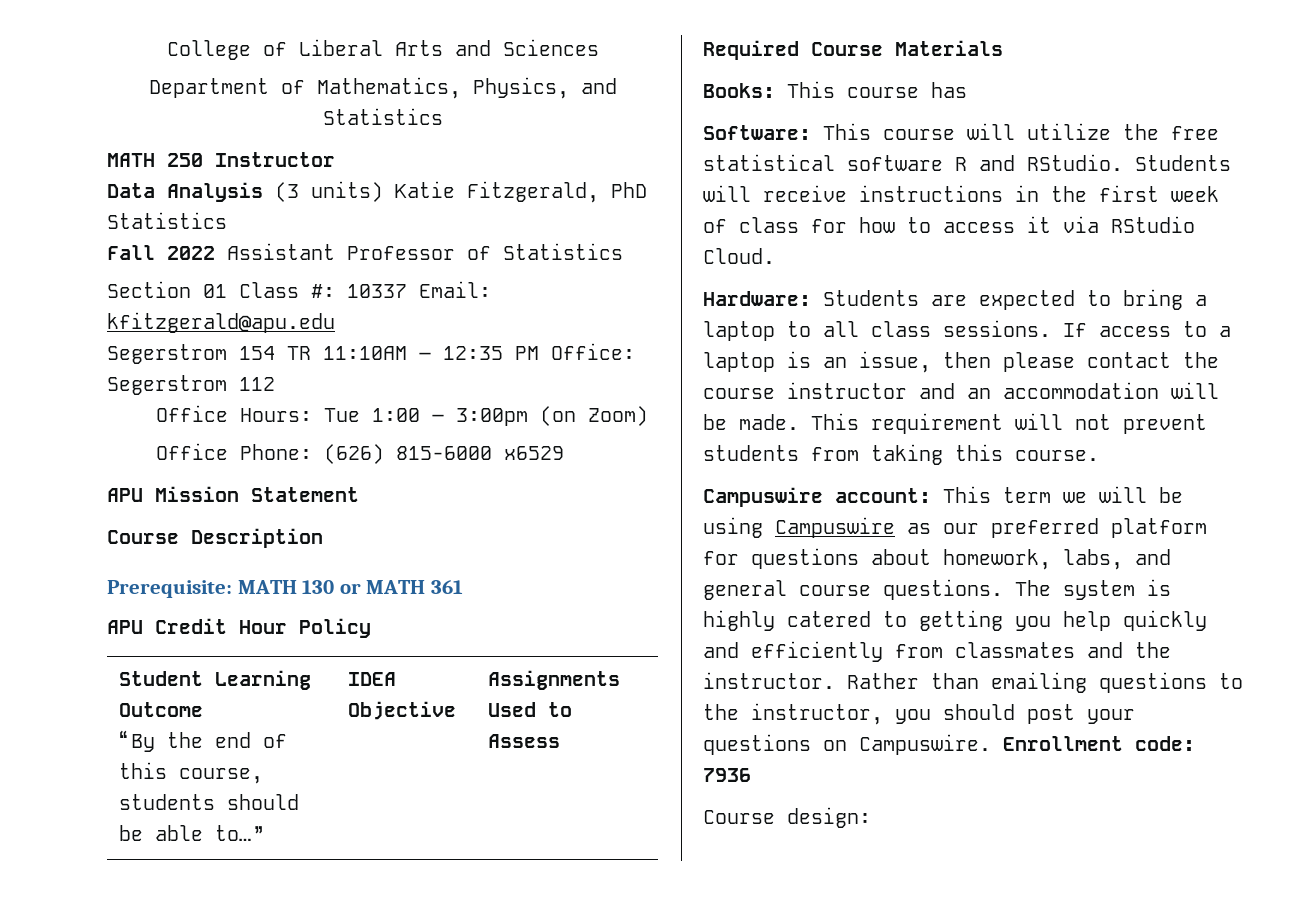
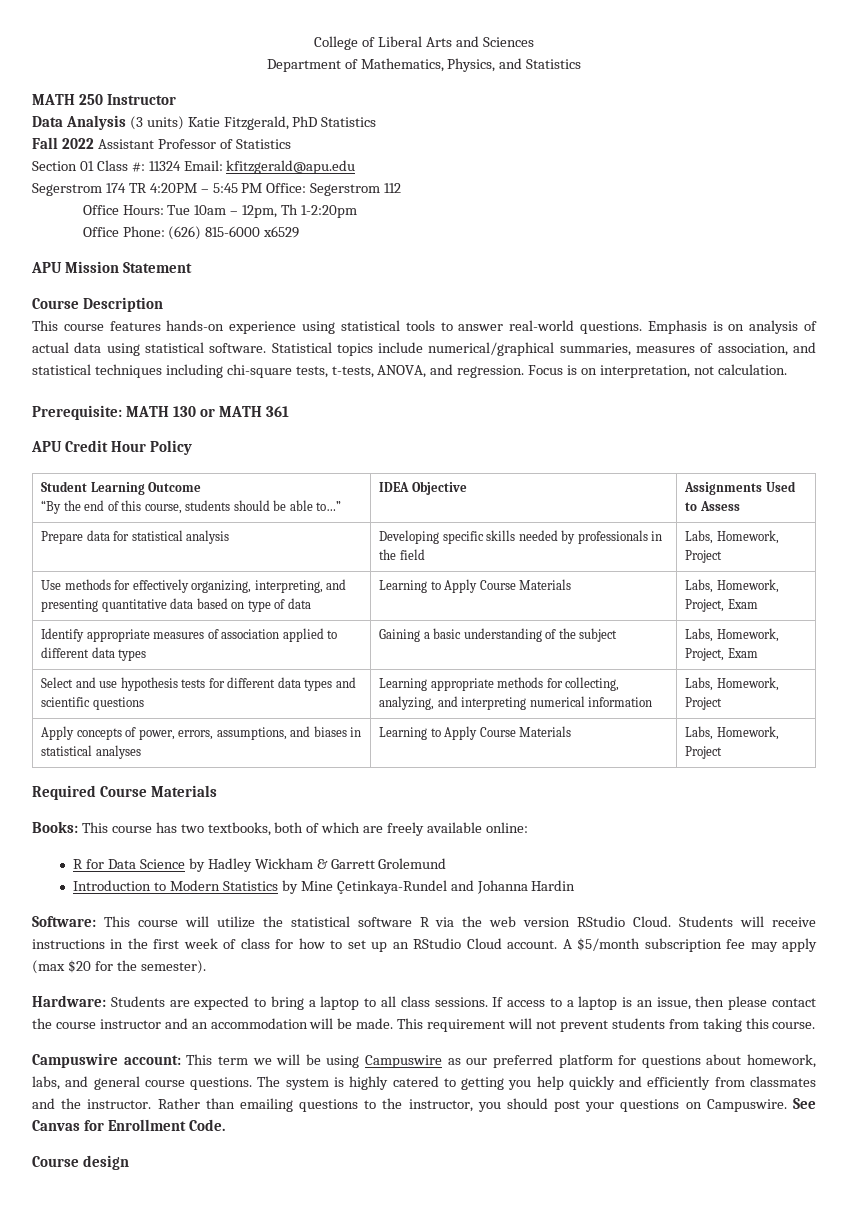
- Section 01 Class #: 10337 Email: kfitzgerald@apu.edu
+ Section 01 Class #: 11324 Email: kfitzgerald@apu.edu
- Segerstrom 154 TR 11:10AM – 12:35 PM Office: Segerstrom 112
+ Segerstrom 174 TR 4:20PM – 5:45 PM Office: Segerstrom 112
- Office Hours: Tue 1:00 – 3:00pm (on Zoom)
+ Office Hours: Tue 10am – 12pm, Th 1-2:20pm
+ This course features hands-on experience using statistical tools to answer real-world questions. Emphasis is on analysis of actual data using statistical software. Statistical topics include numerical/graphical summaries, measures of association, and statistical techniques including chi-square tests, t-tests, ANOVA, and regression. Focus is on interpretation, not calculation.
+ Prepare data for statistical analysis | Developing specific skills needed by professionals in the field | Labs, Homework, Project
+ Use methods for effectively organizing, interpreting, and presenting quantitative data based on type of data | Learning to Apply Course Materials | Labs, Homework, Project, Exam
+ Identify appropriate measures of association applied to different data types | Gaining a basic understanding of the subject | Labs, Homework, Project, Exam
+ Select and use hypothesis tests for different data types and scientific questions | Learning appropriate methods for collecting, analyzing, and interpreting numerical information | Labs, Homework, Project
+ Apply concepts of power, errors, assumptions, and biases in statistical analyses | Learning to Apply Course Materials | Labs, Homework, Project
- Books: This course has
+ Books: This course has two textbooks, both of which are freely available online:
+ R for Data Science by Hadley Wickham & Garrett Grolemund
+ Introduction to Modern Statistics by Mine Çetinkaya-Rundel and Johanna Hardin
- Software: This course will utilize the free statistical software R and RStudio.
+ Software: This course will utilize the statistical software R via the web version RStudio Cloud.
- Students will receive instructions in the first week of class for how to access it via RStudio Cloud.
+ Students will receive instructions in the first week of class for how to set up an RStudio Cloud account. A $5/month subscription fee may apply (max $20 for the semester).
- Enrollment code: 7936
- Course design:
+ See Canvas for Enrollment Code.
+ Course design

